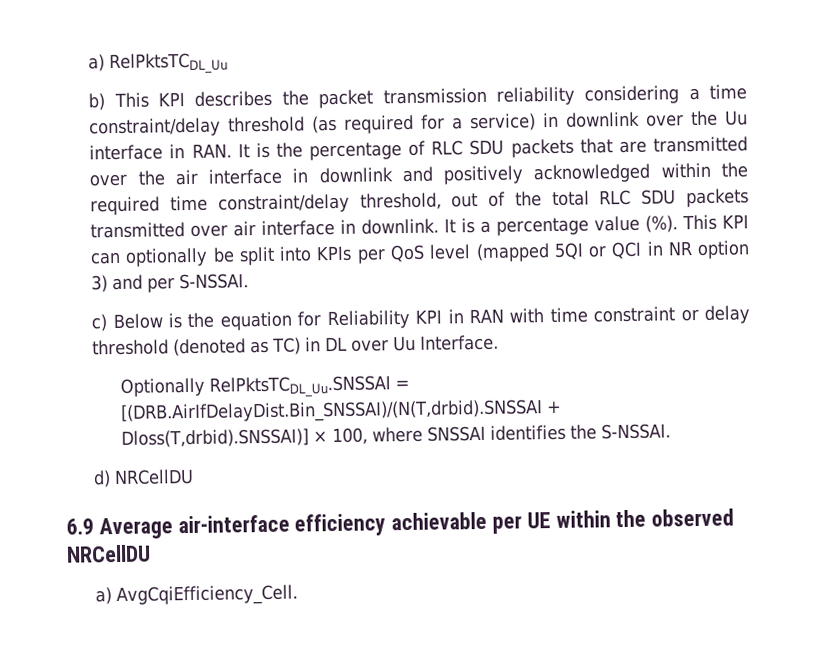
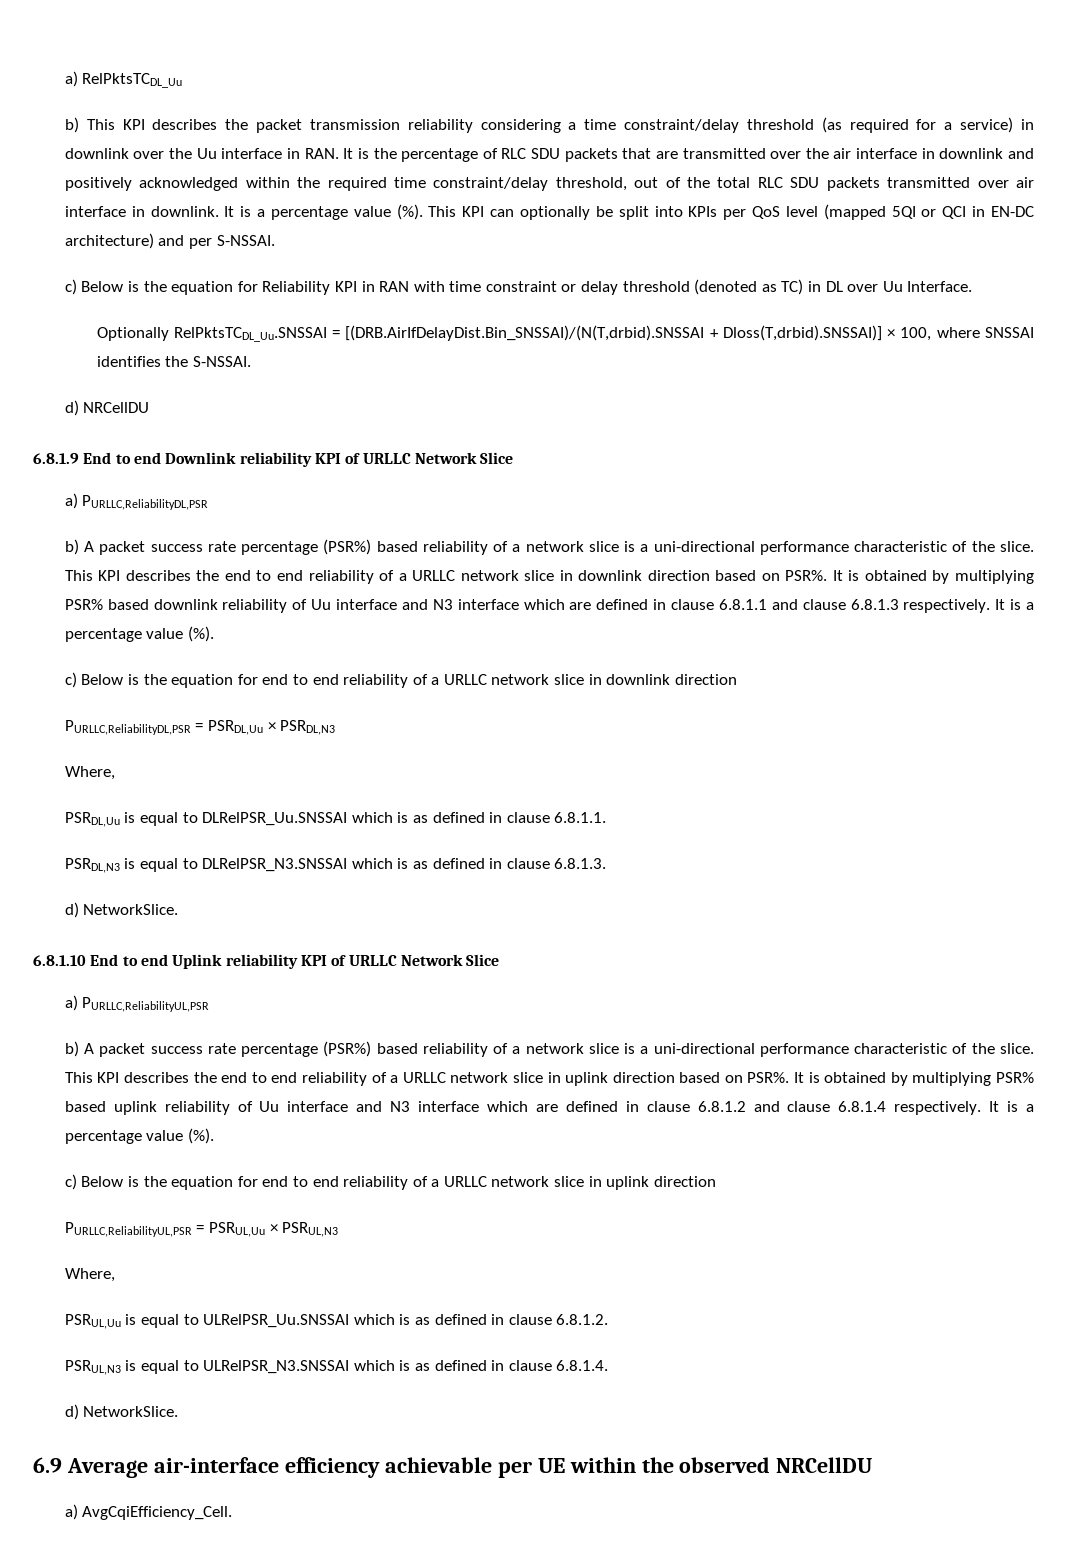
- This KPI can optionally be split into KPIs per QoS level (mapped 5QI or QCI in NR option 3) and per S-NSSAI.
+ This KPI can optionally be split into KPIs per QoS level (mapped 5QI or QCI in EN-DC architecture) and per S-NSSAI.
+ 6.8.1.9 End to end Downlink reliability KPI of URLLC Network Slice
+ a) PURLLC,ReliabilityDL,PSR
+ b) A packet success rate percentage (PSR%) based reliability of a network slice is a uni-directional performance characteristic of the slice. This KPI describes the end to end reliability of a URLLC network slice in downlink direction based on PSR%. It is obtained by multiplying PSR% based downlink reliability of Uu interface and N3 interface which are defined in clause 6.8.1.1 and clause 6.8.1.3 respectively. It is a percentage value (%).
+ c) Below is the equation for end to end reliability of a URLLC network slice in downlink direction
+ PURLLC,ReliabilityDL,PSR = PSRDL,Uu × PSRDL,N3
+ Where,
+ PSRDL,Uu is equal to DLRelPSR_Uu.SNSSAI which is as defined in clause 6.8.1.1.
+ PSRDL,N3 is equal to DLRelPSR_N3.SNSSAI which is as defined in clause 6.8.1.3.
+ d) NetworkSlice.
+ 6.8.1.10 End to end Uplink reliability KPI of URLLC Network Slice
+ a) PURLLC,ReliabilityUL,PSR
+ b) A packet success rate percentage (PSR%) based reliability of a network slice is a uni-directional performance characteristic of the slice. This KPI describes the end to end reliability of a URLLC network slice in uplink direction based on PSR%. It is obtained by multiplying PSR% based uplink reliability of Uu interface and N3 interface which are defined in clause 6.8.1.2 and clause 6.8.1.4 respectively. It is a percentage value (%).
+ c) Below is the equation for end to end reliability of a URLLC network slice in uplink direction
+ PURLLC,ReliabilityUL,PSR = PSRUL,Uu × PSRUL,N3
+ Where,
+ PSRUL,Uu is equal to ULRelPSR_Uu.SNSSAI which is as defined in clause 6.8.1.2.
+ PSRUL,N3 is equal to ULRelPSR_N3.SNSSAI which is as defined in clause 6.8.1.4.
+ d) NetworkSlice.

